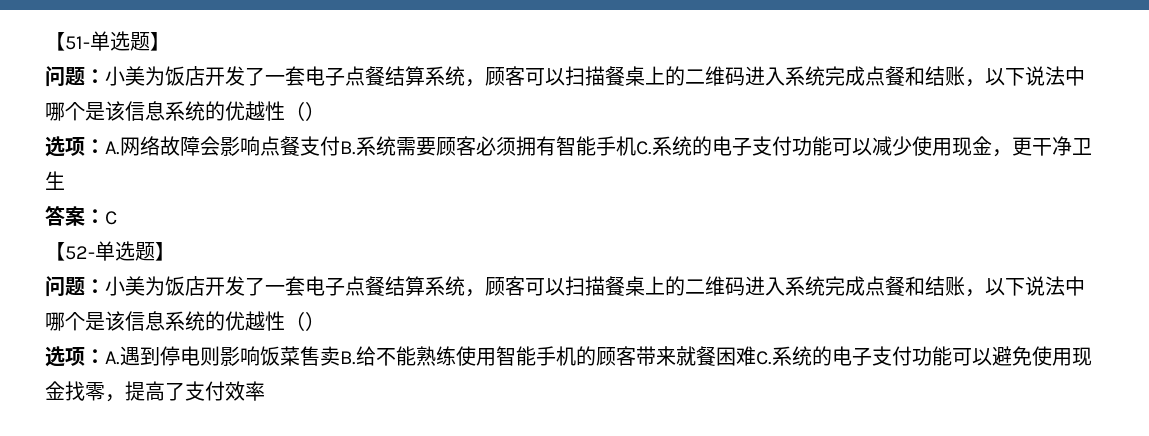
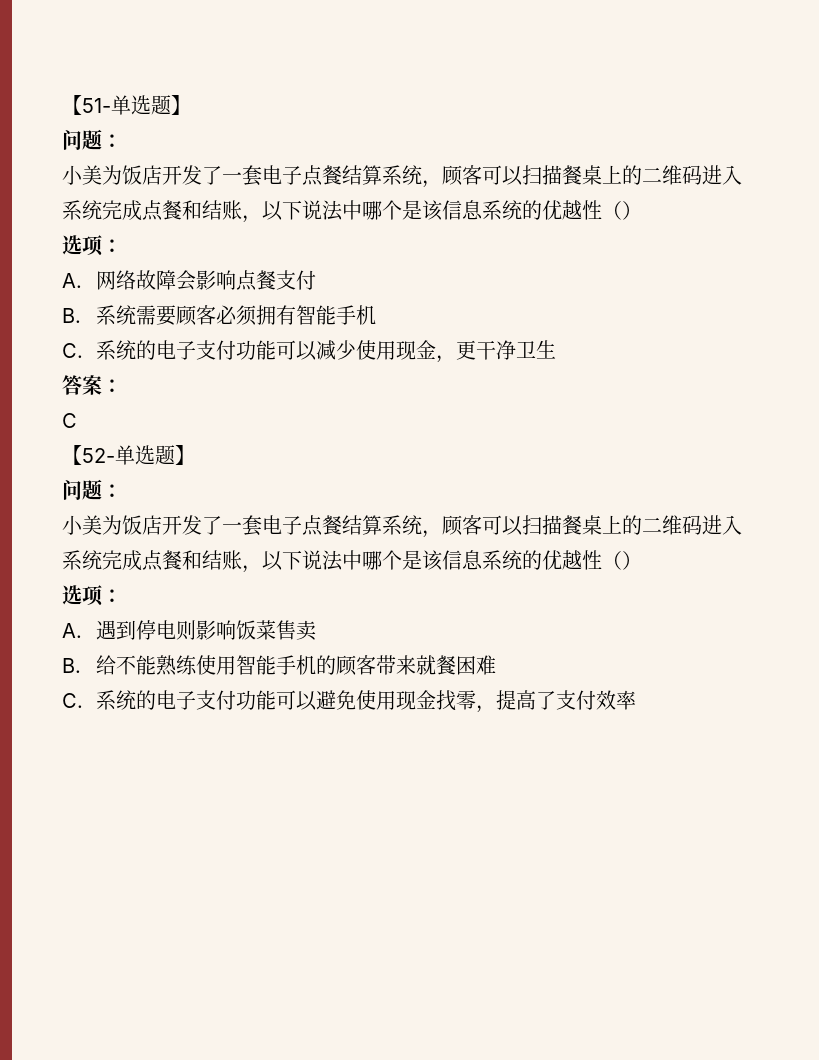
  【51-单选题】
- 问题：小美为饭店开发了一套电子点餐结算系统，顾客可以扫描餐桌上的二维码进入系统完成点餐和结账，以下说法中哪个是该信息系统的优越性（）
- 选项：A.网络故障会影响点餐支付B.系统需要顾客必须拥有智能手机C.系统的电子支付功能可以减少使用现金，更干净卫生
+ 问题：
+ 小美为饭店开发了一套电子点餐结算系统，顾客可以扫描餐桌上的二维码进入系统完成点餐和结账，以下说法中哪个是该信息系统的优越性（）
+ 选项：
+ A.网络故障会影响点餐支付
+ B.系统需要顾客必须拥有智能手机
+ C.系统的电子支付功能可以减少使用现金，更干净卫生
- 答案：C
+ 答案：
+ C
  【52-单选题】
- 问题：小美为饭店开发了一套电子点餐结算系统，顾客可以扫描餐桌上的二维码进入系统完成点餐和结账，以下说法中哪个是该信息系统的优越性（）
- 选项：A.遇到停电则影响饭菜售卖B.给不能熟练使用智能手机的顾客带来就餐困难C.系统的电子支付功能可以避免使用现金找零，提高了支付效率
+ 问题：
+ 小美为饭店开发了一套电子点餐结算系统，顾客可以扫描餐桌上的二维码进入系统完成点餐和结账，以下说法中哪个是该信息系统的优越性（）
+ 选项：
+ A.遇到停电则影响饭菜售卖
+ B.给不能熟练使用智能手机的顾客带来就餐困难
+ C.系统的电子支付功能可以避免使用现金找零，提高了支付效率

